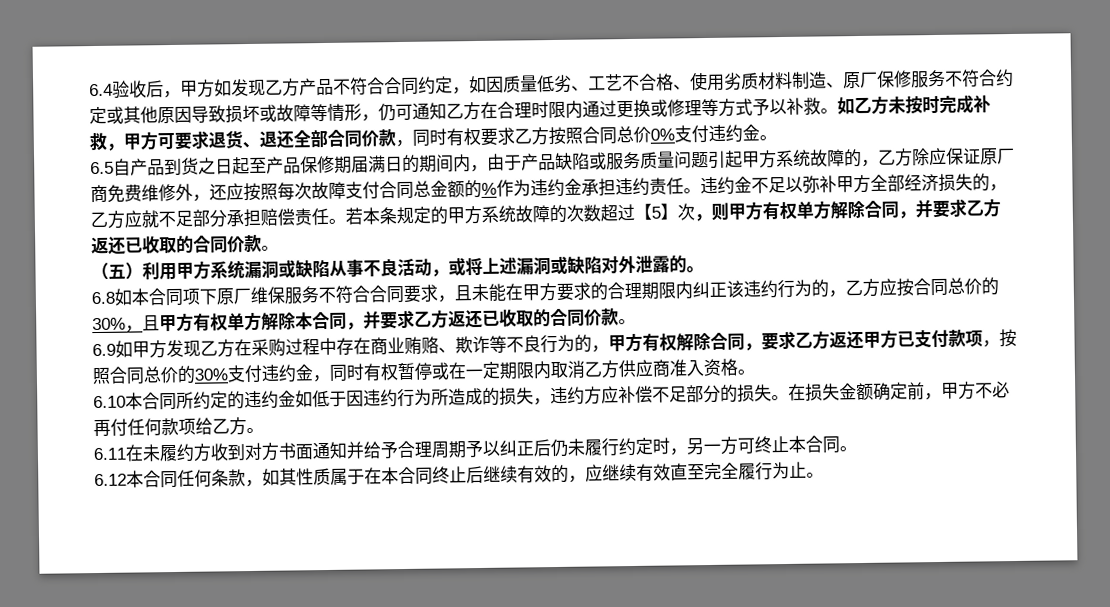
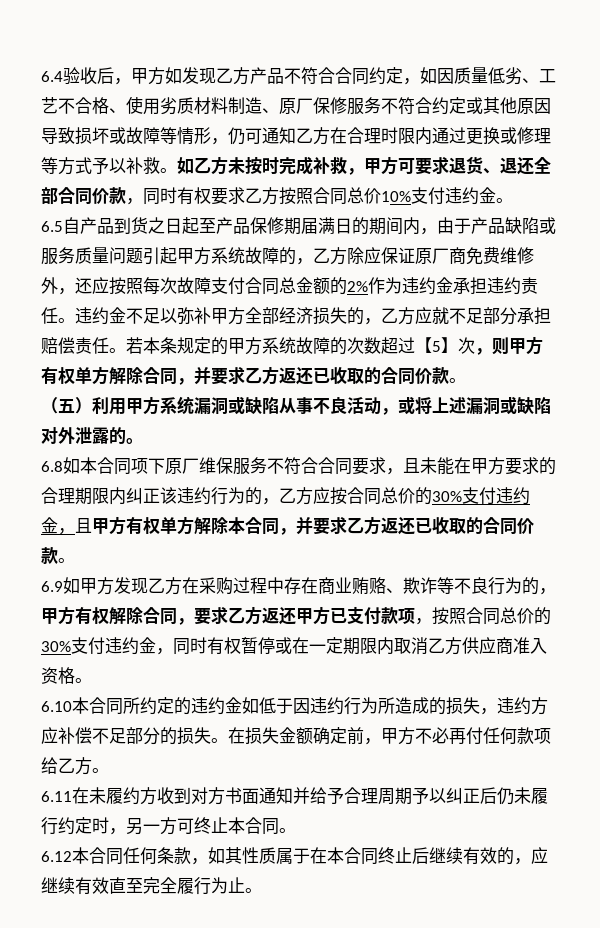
- 如乙方未按时完成补救，甲方可要求退货、退还全部合同价款，同时有权要求乙方按照合同总价0%支付违约金。
+ 如乙方未按时完成补救，甲方可要求退货、退还全部合同价款，同时有权要求乙方按照合同总价10%支付违约金。
- 6.5自产品到货之日起至产品保修期届满日的期间内，由于产品缺陷或服务质量问题引起甲方系统故障的，乙方除应保证原厂商免费维修外，还应按照每次故障支付合同总金额的%作为违约金承担违约责任。
+ 6.5自产品到货之日起至产品保修期届满日的期间内，由于产品缺陷或服务质量问题引起甲方系统故障的，乙方除应保证原厂商免费维修外，还应按照每次故障支付合同总金额的2%作为违约金承担违约责任。
- 6.8如本合同项下原厂维保服务不符合合同要求，且未能在甲方要求的合理期限内纠正该违约行为的，乙方应按合同总价的30%，且甲方有权单方解除本合同，并要求乙方返还已收取的合同价款。
+ 6.8如本合同项下原厂维保服务不符合合同要求，且未能在甲方要求的合理期限内纠正该违约行为的，乙方应按合同总价的30%支付违约金，且甲方有权单方解除本合同，并要求乙方返还已收取的合同价款。

